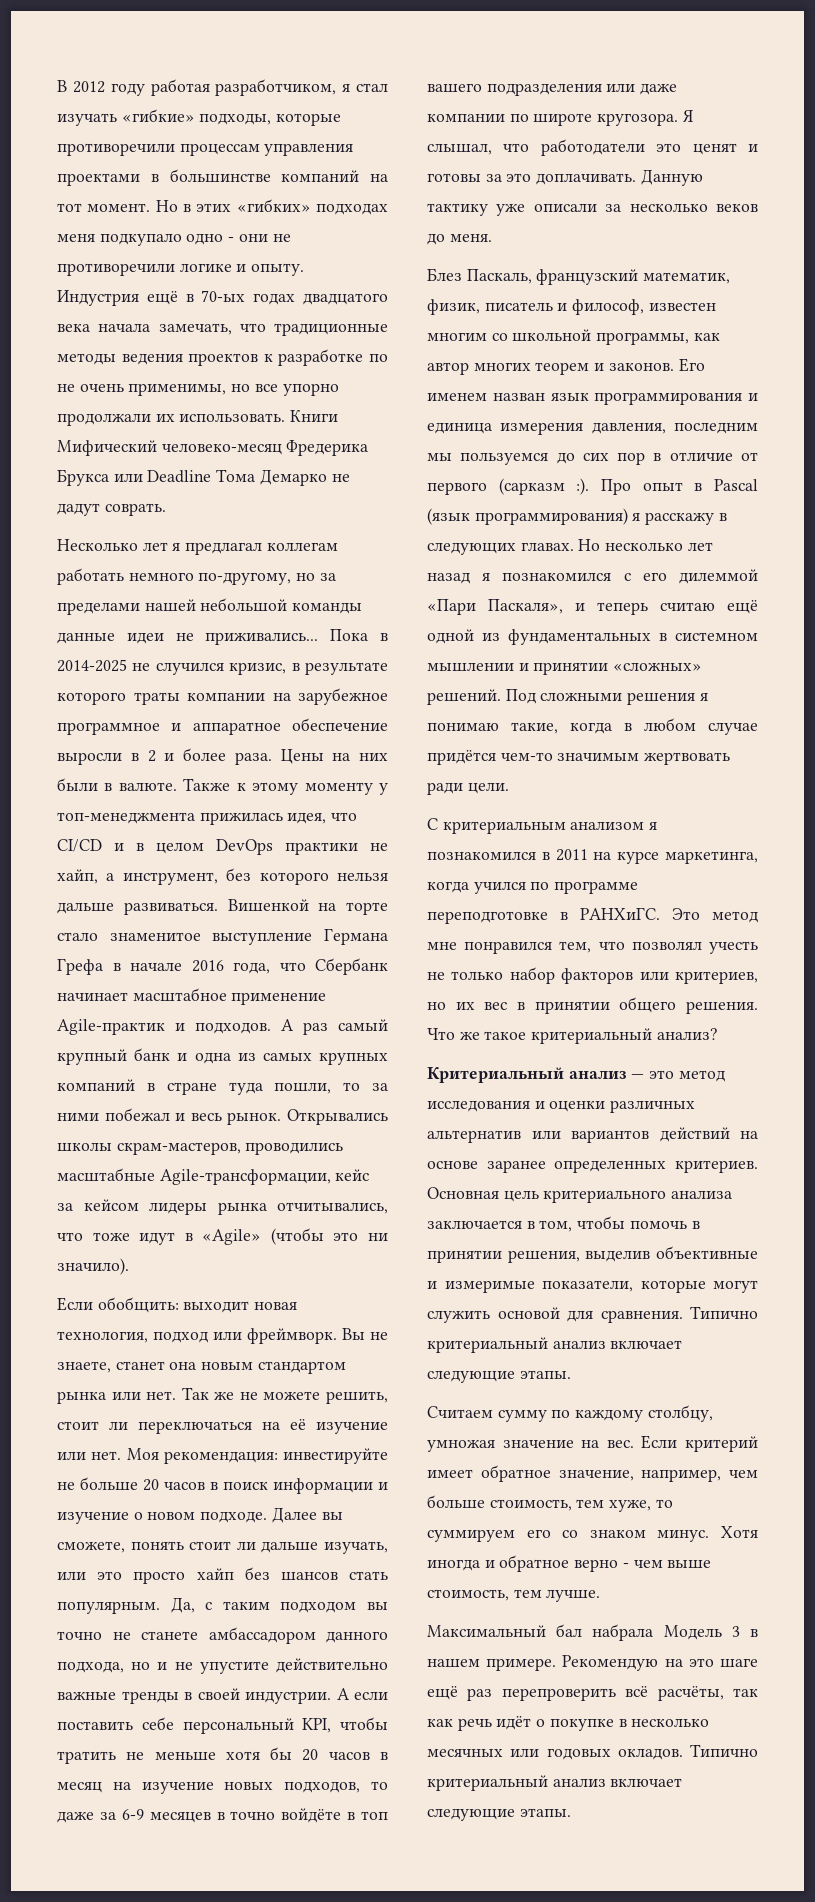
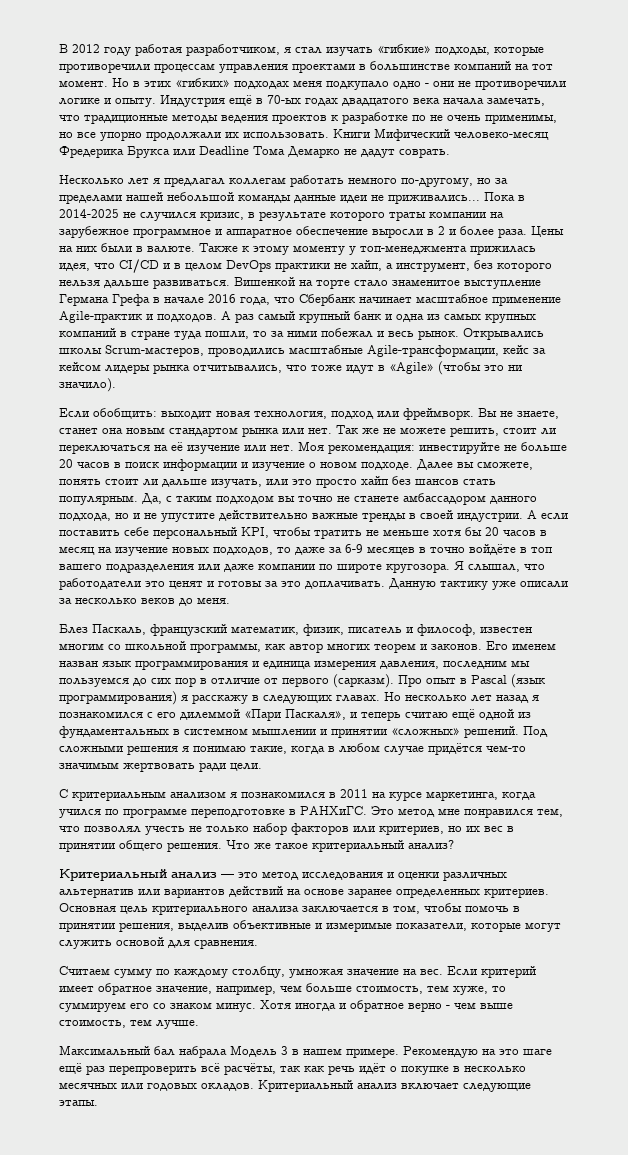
- Открывались школы скрам-мастеров, проводились масштабные Agile-трансформации, кейс за кейсом лидеры рынка отчитывались, что тоже идут в «Agile» (чтобы это ни значило).
+ Открывались школы Scrum-мастеров, проводились масштабные Agile-трансформации, кейс за кейсом лидеры рынка отчитывались, что тоже идут в «Agile» (чтобы это ни значило).
- Его именем назван язык программирования и единица измерения давления, последним мы пользуемся до сих пор в отличие от первого (сарказм :).
+ Его именем назван язык программирования и единица измерения давления, последним мы пользуемся до сих пор в отличие от первого (сарказм).
- Основная цель критериального анализа заключается в том, чтобы помочь в принятии решения, выделив объективные и измеримые показатели, которые могут служить основой для сравнения. Типично критериальный анализ включает следующие этапы.
+ Основная цель критериального анализа заключается в том, чтобы помочь в принятии решения, выделив объективные и измеримые показатели, которые могут служить основой для сравнения.
- Рекомендую на это шаге ещё раз перепроверить всё расчёты, так как речь идёт о покупке в несколько месячных или годовых окладов. Типично критериальный анализ включает следующие этапы.
+ Рекомендую на это шаге ещё раз перепроверить всё расчёты, так как речь идёт о покупке в несколько месячных или годовых окладов. Критериальный анализ включает следующие этапы.

